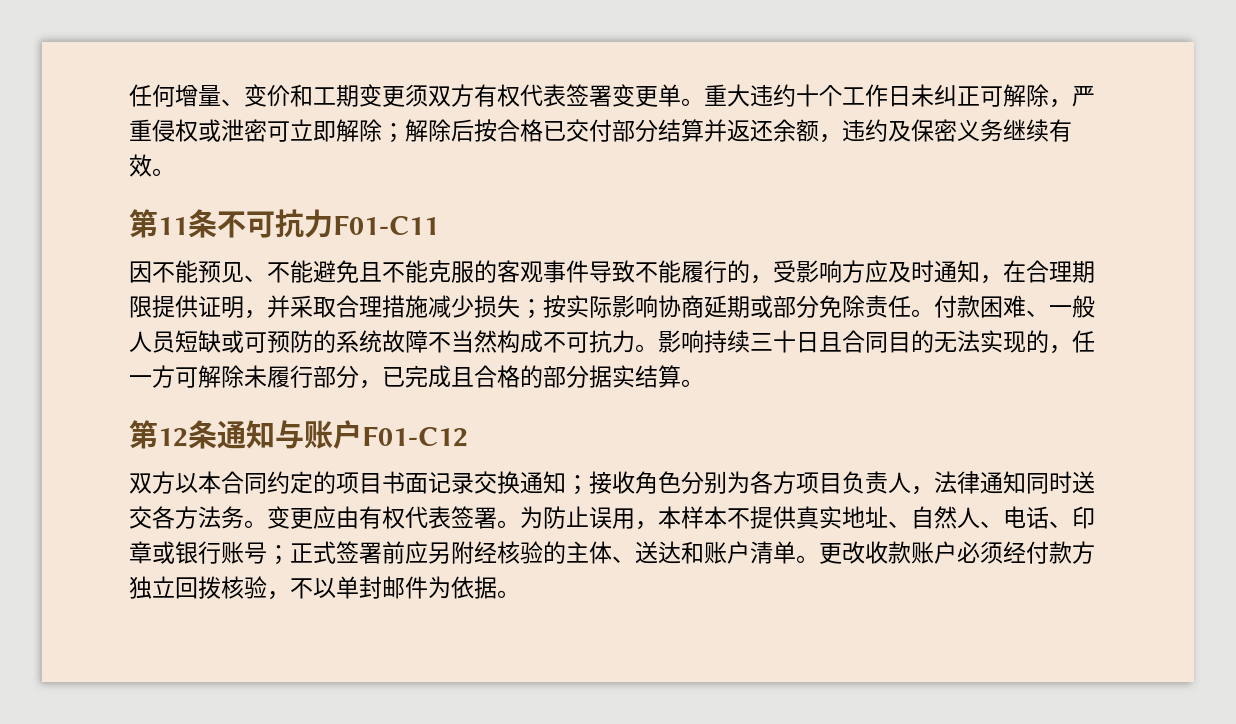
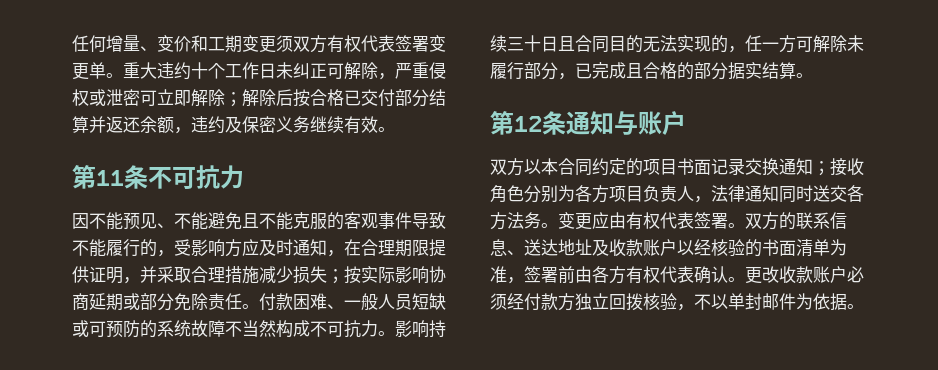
- 第11条不可抗力F01-C11
+ 第11条不可抗力
- 第12条通知与账户F01-C12
+ 第12条通知与账户
- 为防止误用，本样本不提供真实地址、自然人、电话、印章或银行账号；正式签署前应另附经核验的主体、送达和账户清单。
+ 双方的联系信息、送达地址及收款账户以经核验的书面清单为准，签署前由各方有权代表确认。

